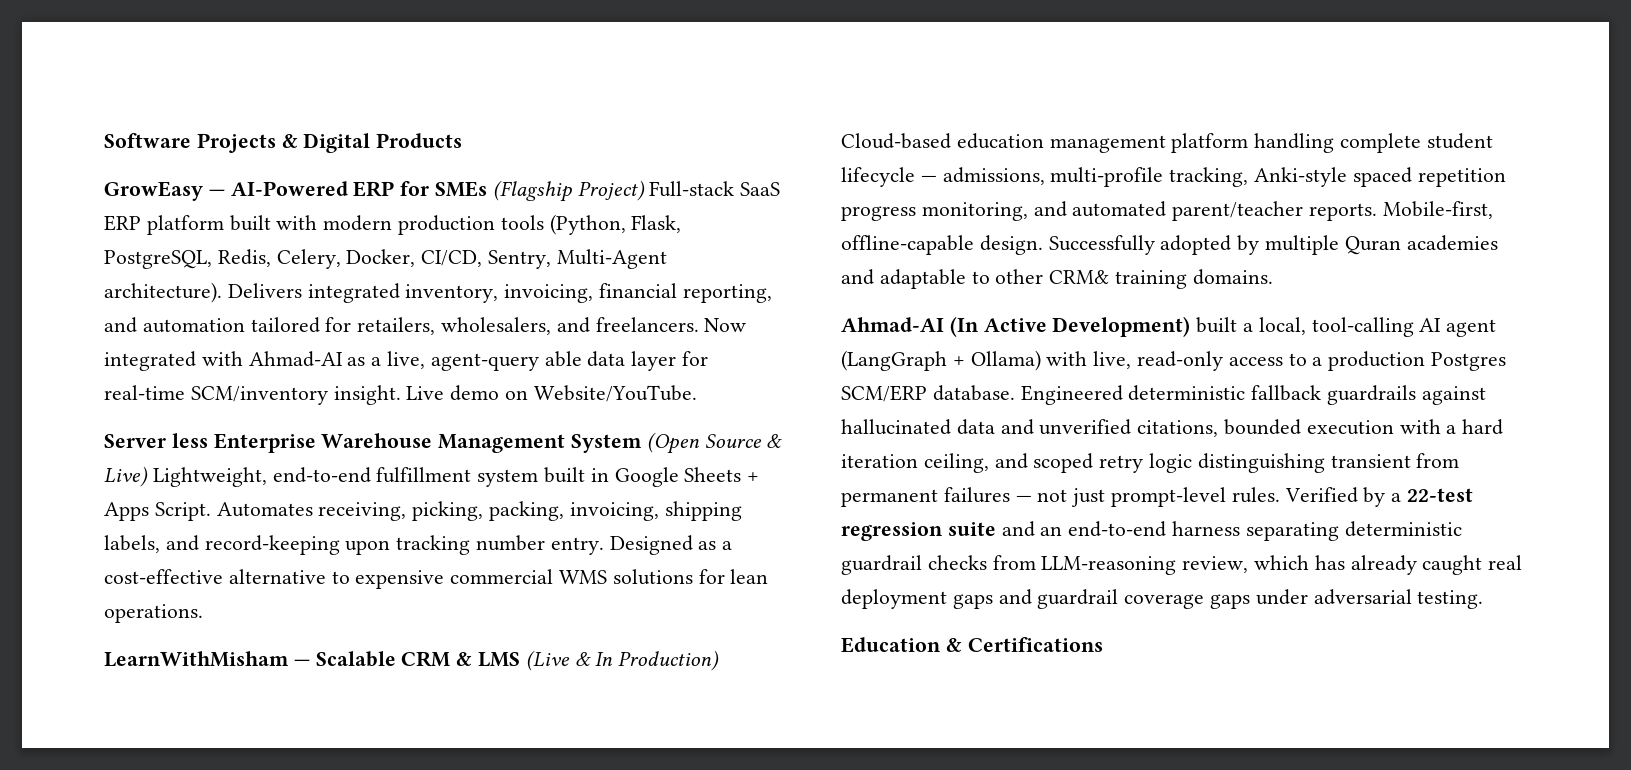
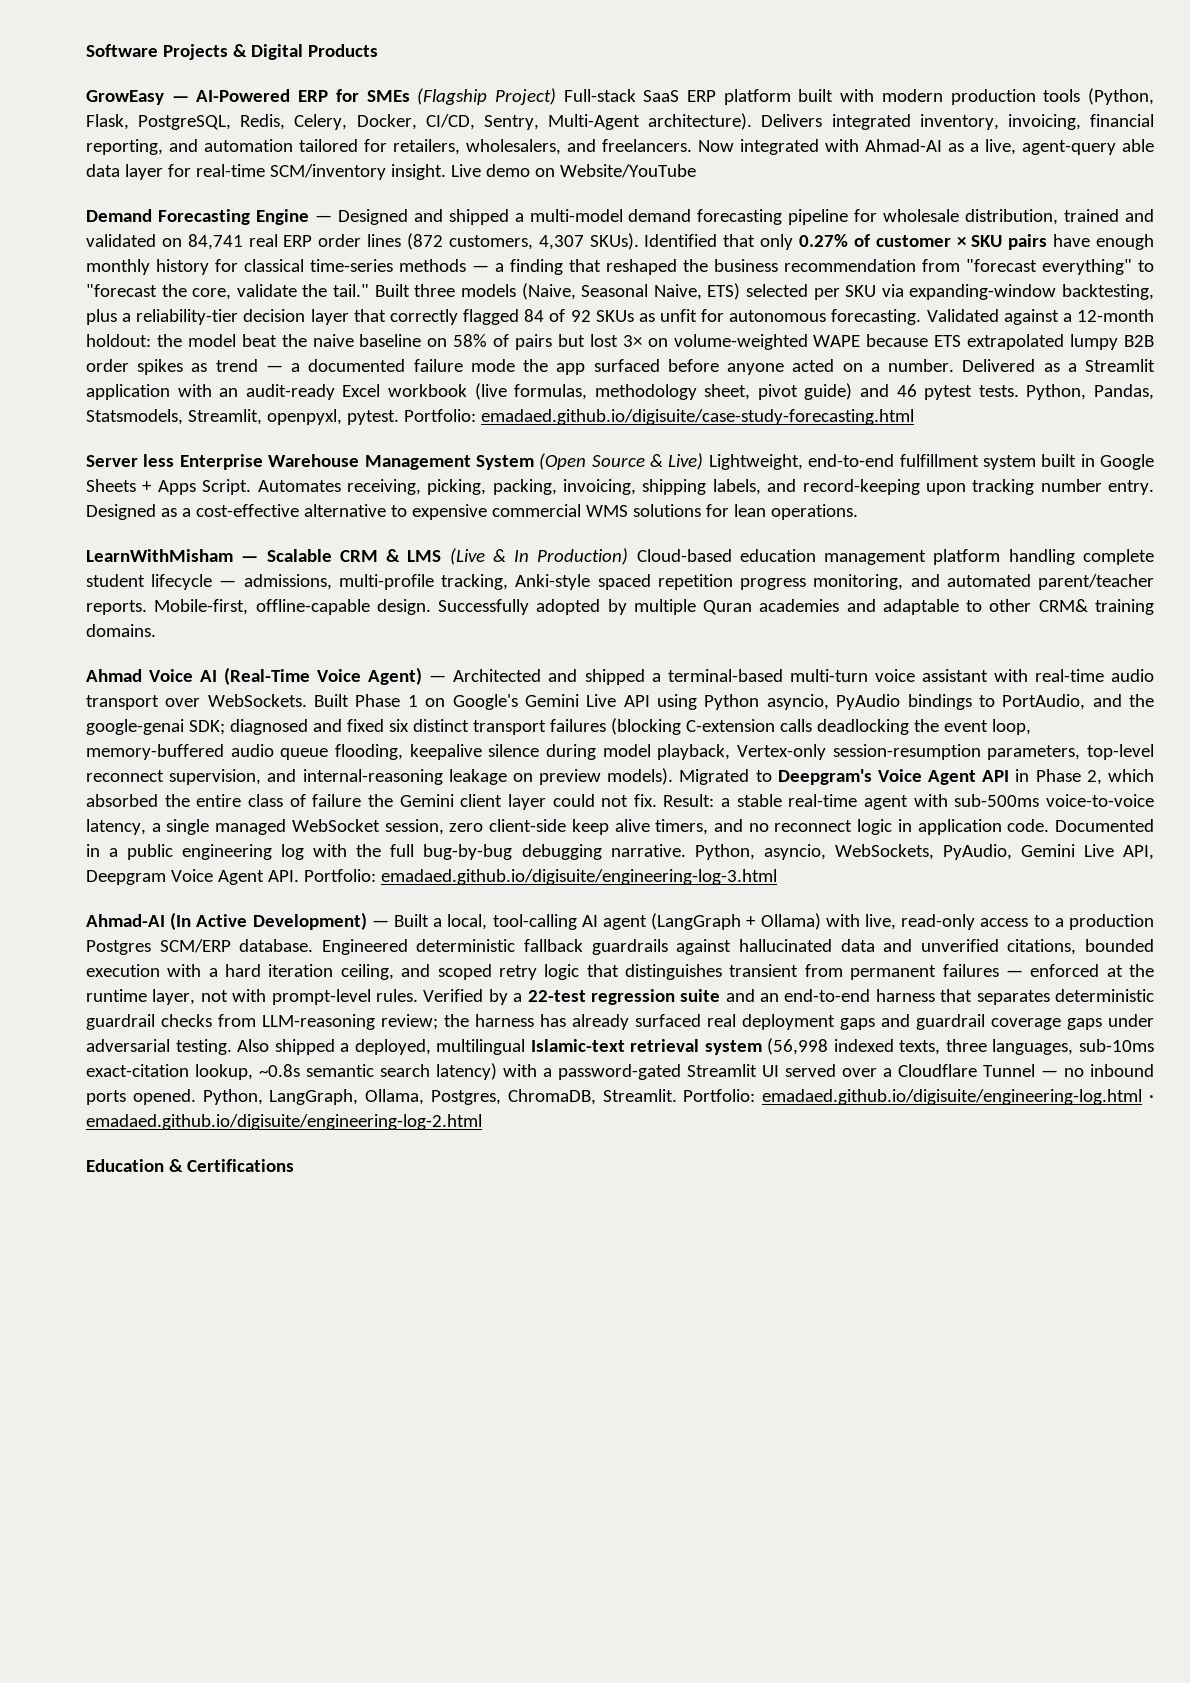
- Live demo on Website/YouTube.
+ Live demo on Website/YouTube
+ Demand Forecasting Engine — Designed and shipped a multi-model demand forecasting pipeline for wholesale distribution, trained and validated on 84,741 real ERP order lines (872 customers, 4,307 SKUs). Identified that only 0.27% of customer × SKU pairs have enough monthly history for classical time-series methods — a finding that reshaped the business recommendation from "forecast everything" to "forecast the core, validate the tail." Built three models (Naive, Seasonal Naive, ETS) selected per SKU via expanding-window backtesting, plus a reliability-tier decision layer that correctly flagged 84 of 92 SKUs as unfit for autonomous forecasting. Validated against a 12-month holdout: the model beat the naive baseline on 58% of pairs but lost 3× on volume-weighted WAPE because ETS extrapolated lumpy B2B order spikes as trend — a documented failure mode the app surfaced before anyone acted on a number. Delivered as a Streamlit application with an audit-ready Excel workbook (live formulas, methodology sheet, pivot guide) and 46 pytest tests. Python, Pandas, Statsmodels, Streamlit, openpyxl, pytest. Portfolio: emadaed.github.io/digisuite/case-study-forecasting.html
+ Ahmad Voice AI (Real-Time Voice Agent) — Architected and shipped a terminal-based multi-turn voice assistant with real-time audio transport over WebSockets. Built Phase 1 on Google's Gemini Live API using Python asyncio, PyAudio bindings to PortAudio, and the google-genai SDK; diagnosed and fixed six distinct transport failures (blocking C-extension calls deadlocking the event loop, memory-buffered audio queue flooding, keepalive silence during model playback, Vertex-only session-resumption parameters, top-level reconnect supervision, and internal-reasoning leakage on preview models). Migrated to Deepgram's Voice Agent API in Phase 2, which absorbed the entire class of failure the Gemini client layer could not fix. Result: a stable real-time agent with sub-500ms voice-to-voice latency, a single managed WebSocket session, zero client-side keep alive timers, and no reconnect logic in application code. Documented in a public engineering log with the full bug-by-bug debugging narrative. Python, asyncio, WebSockets, PyAudio, Gemini Live API, Deepgram Voice Agent API. Portfolio: emadaed.github.io/digisuite/engineering-log-3.html
- Ahmad-AI (In Active Development) built a local, tool-calling AI agent (LangGraph + Ollama) with live, read-only access to a production Postgres SCM/ERP database.
+ Ahmad-AI (In Active Development) — Built a local, tool-calling AI agent (LangGraph + Ollama) with live, read-only access to a production Postgres SCM/ERP database.
- Engineered deterministic fallback guardrails against hallucinated data and unverified citations, bounded execution with a hard iteration ceiling, and scoped retry logic distinguishing transient from permanent failures — not just prompt-level rules.
+ Engineered deterministic fallback guardrails against hallucinated data and unverified citations, bounded execution with a hard iteration ceiling, and scoped retry logic that distinguishes transient from permanent failures — enforced at the runtime layer, not with prompt-level rules.
- Verified by a 22-test regression suite and an end-to-end harness separating deterministic guardrail checks from LLM-reasoning review, which has already caught real deployment gaps and guardrail coverage gaps under adversarial testing.
+ Verified by a 22-test regression suite and an end-to-end harness that separates deterministic guardrail checks from LLM-reasoning review; the harness has already surfaced real deployment gaps and guardrail coverage gaps under adversarial testing. Also shipped a deployed, multilingual Islamic-text retrieval system (56,998 indexed texts, three languages, sub-10ms exact-citation lookup, ~0.8s semantic search latency) with a password-gated Streamlit UI served over a Cloudflare Tunnel — no inbound ports opened. Python, LangGraph, Ollama, Postgres, ChromaDB, Streamlit. Portfolio: emadaed.github.io/digisuite/engineering-log.html · emadaed.github.io/digisuite/engineering-log-2.html

